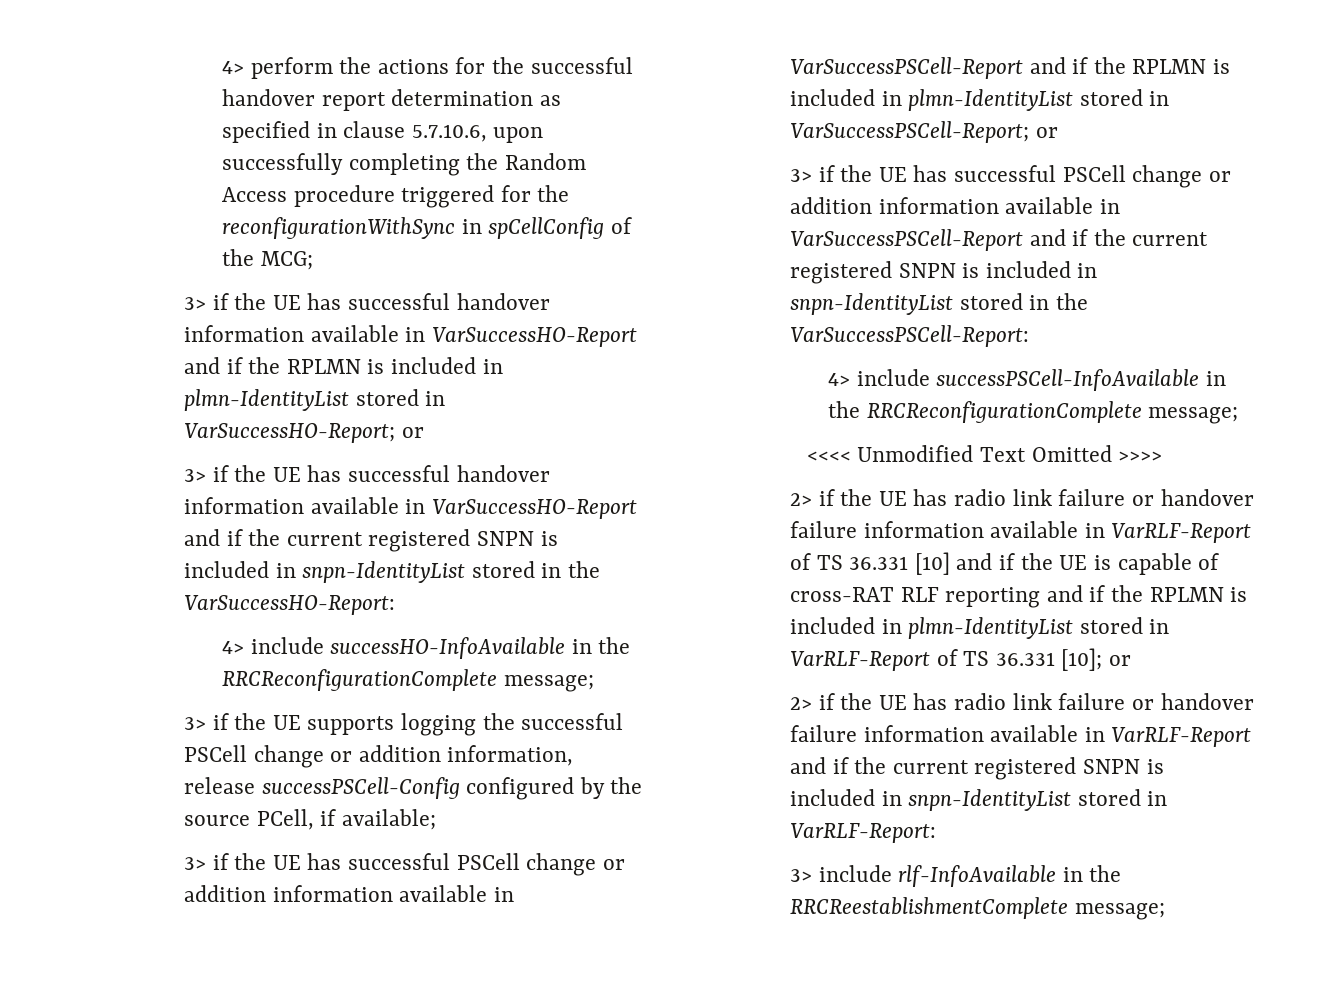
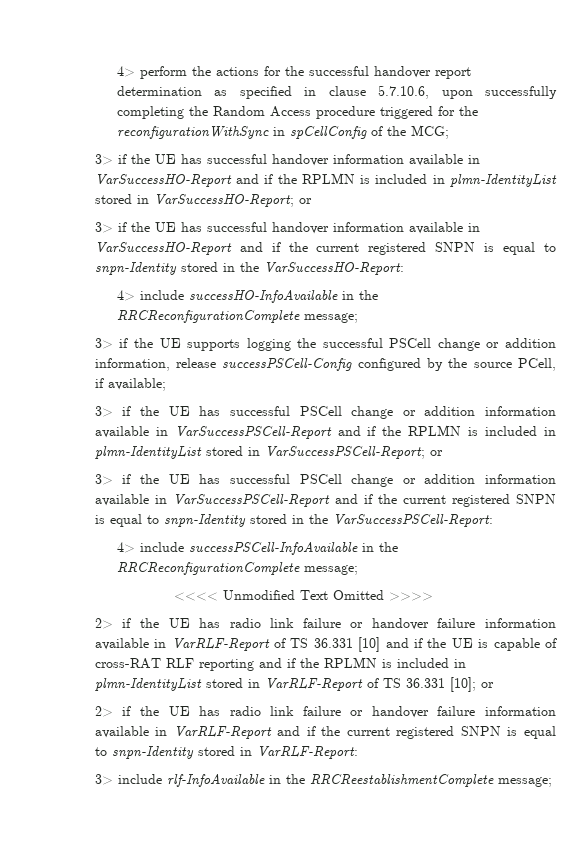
- 3> if the UE has successful handover information available in VarSuccessHO-Report and if the current registered SNPN is included in snpn-IdentityList stored in the VarSuccessHO-Report:
+ 3> if the UE has successful handover information available in VarSuccessHO-Report and if the current registered SNPN is equal to snpn-Identity stored in the VarSuccessHO-Report:
- 3> if the UE has successful PSCell change or addition information available in VarSuccessPSCell-Report and if the current registered SNPN is included in snpn-IdentityList stored in the VarSuccessPSCell-Report:
+ 3> if the UE has successful PSCell change or addition information available in VarSuccessPSCell-Report and if the current registered SNPN is equal to snpn-Identity stored in the VarSuccessPSCell-Report:
- 2> if the UE has radio link failure or handover failure information available in VarRLF-Report and if the current registered SNPN is included in snpn-IdentityList stored in VarRLF-Report:
+ 2> if the UE has radio link failure or handover failure information available in VarRLF-Report and if the current registered SNPN is equal to snpn-Identity stored in VarRLF-Report:

